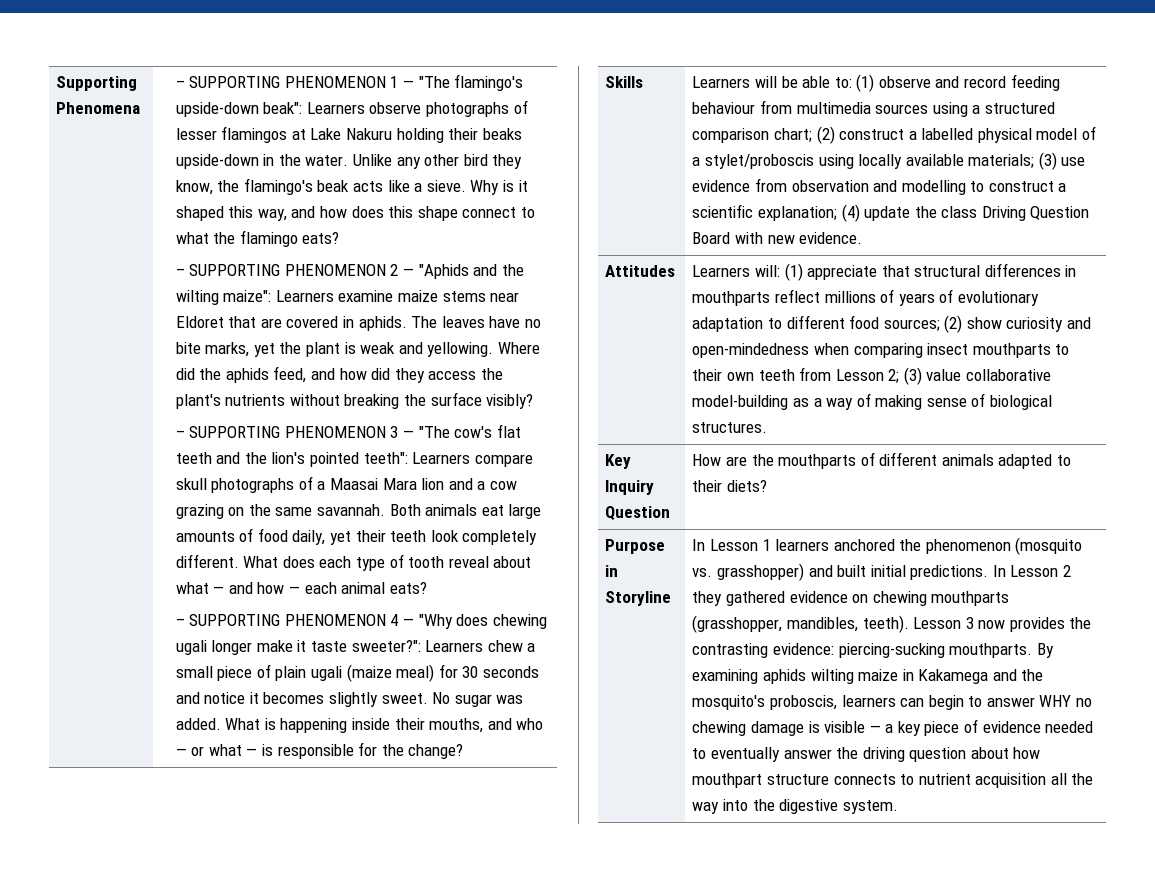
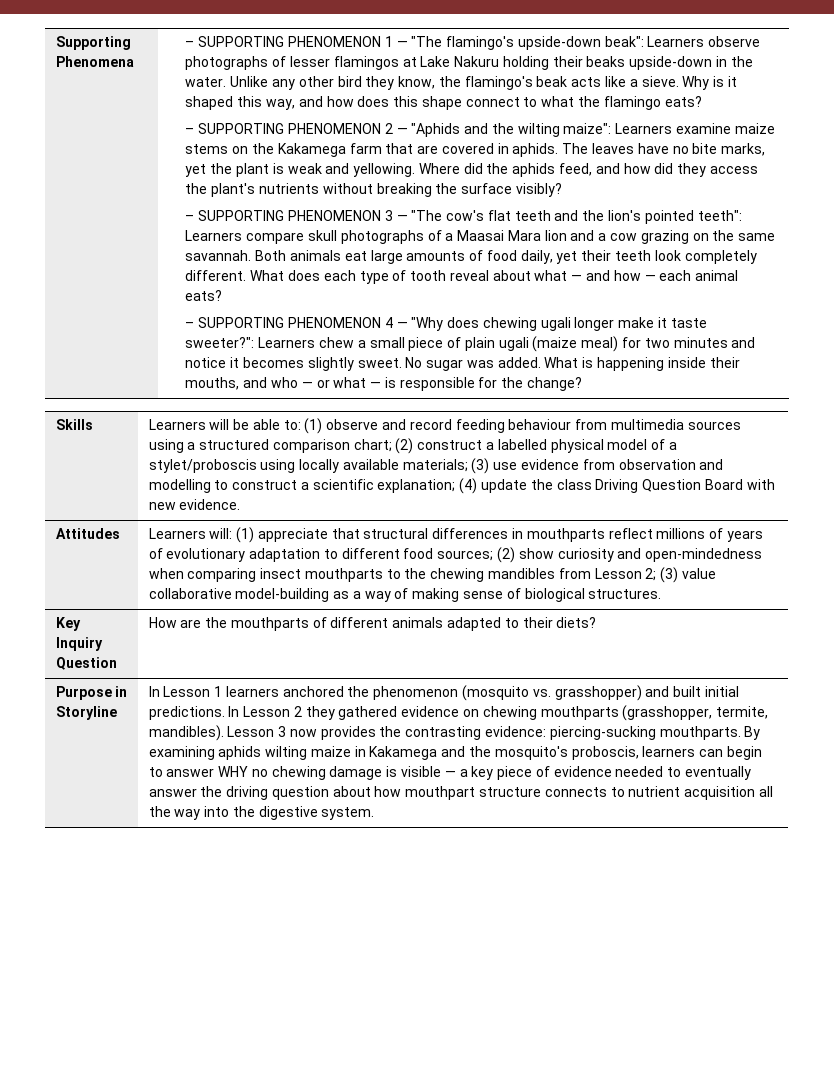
- – SUPPORTING PHENOMENON 2 — "Aphids and the wilting maize": Learners examine maize stems near Eldoret that are covered in aphids.
+ – SUPPORTING PHENOMENON 2 — "Aphids and the wilting maize": Learners examine maize stems on the Kakamega farm that are covered in aphids.
- – SUPPORTING PHENOMENON 4 — "Why does chewing ugali longer make it taste sweeter?": Learners chew a small piece of plain ugali (maize meal) for 30 seconds and notice it becomes slightly sweet.
+ – SUPPORTING PHENOMENON 4 — "Why does chewing ugali longer make it taste sweeter?": Learners chew a small piece of plain ugali (maize meal) for two minutes and notice it becomes slightly sweet.
- Learners will: (1) appreciate that structural differences in mouthparts reflect millions of years of evolutionary adaptation to different food sources; (2) show curiosity and open-mindedness when comparing insect mouthparts to their own teeth from Lesson 2; (3) value collaborative model-building as a way of making sense of biological structures.
+ Learners will: (1) appreciate that structural differences in mouthparts reflect millions of years of evolutionary adaptation to different food sources; (2) show curiosity and open-mindedness when comparing insect mouthparts to the chewing mandibles from Lesson 2; (3) value collaborative model-building as a way of making sense of biological structures.
- In Lesson 2 they gathered evidence on chewing mouthparts (grasshopper, mandibles, teeth).
+ In Lesson 2 they gathered evidence on chewing mouthparts (grasshopper, termite, mandibles).

